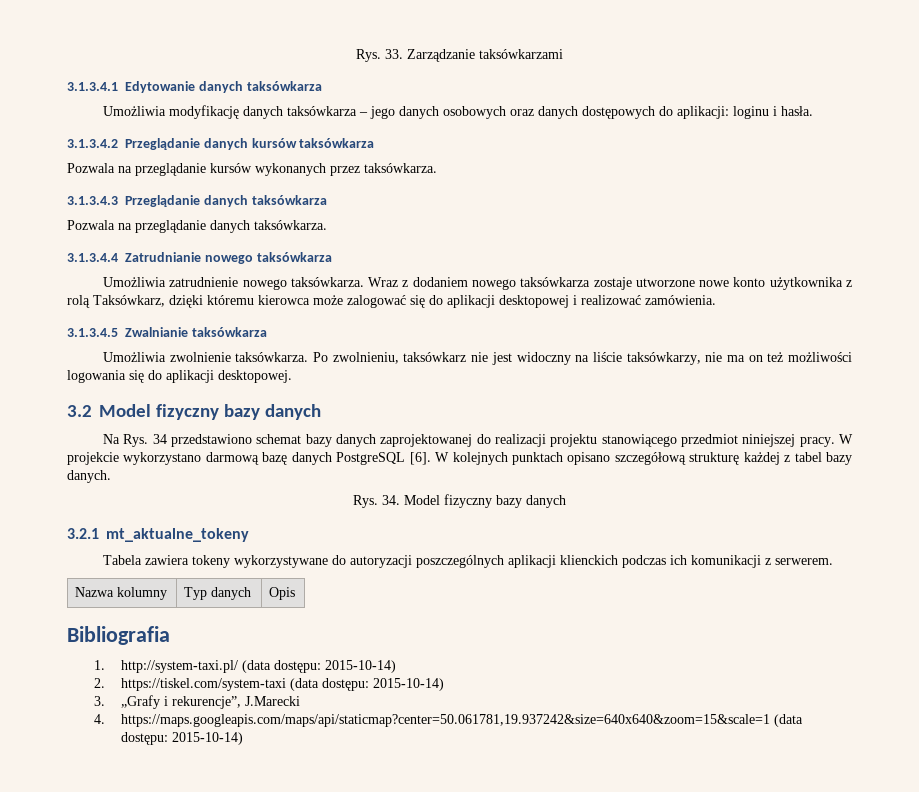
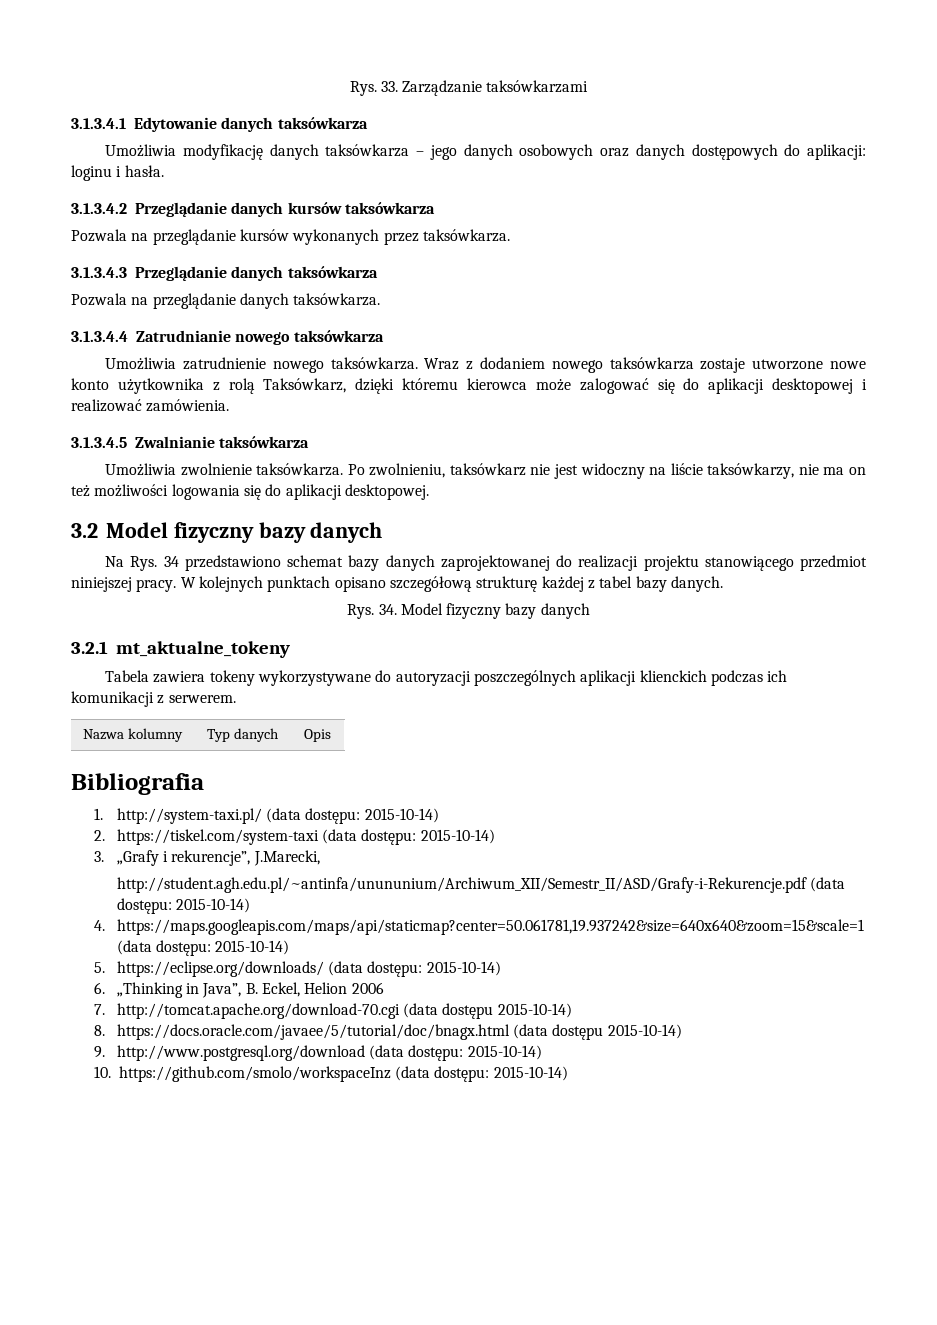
- W projekcie wykorzystano darmową bazę danych PostgreSQL [6]. W kolejnych punktach opisano szczegółową strukturę każdej z tabel bazy danych.
+ W kolejnych punktach opisano szczegółową strukturę każdej z tabel bazy danych.
- 3. „Grafy i rekurencje”, J.Marecki
+ 3. „Grafy i rekurencje”, J.Marecki,
+ http://student.agh.edu.pl/~antinfa/unununium/Archiwum_XII/Semestr_II/ASD/Grafy-i-Rekurencje.pdf (data dostępu: 2015-10-14)
+ 5. https://eclipse.org/downloads/ (data dostępu: 2015-10-14)
+ 6. „Thinking in Java”, B. Eckel, Helion 2006
+ 7. http://tomcat.apache.org/download-70.cgi (data dostępu 2015-10-14)
+ 8. https://docs.oracle.com/javaee/5/tutorial/doc/bnagx.html (data dostępu 2015-10-14)
+ 9. http://www.postgresql.org/download (data dostępu: 2015-10-14)
+ 10. https://github.com/smolo/workspaceInz (data dostępu: 2015-10-14)

